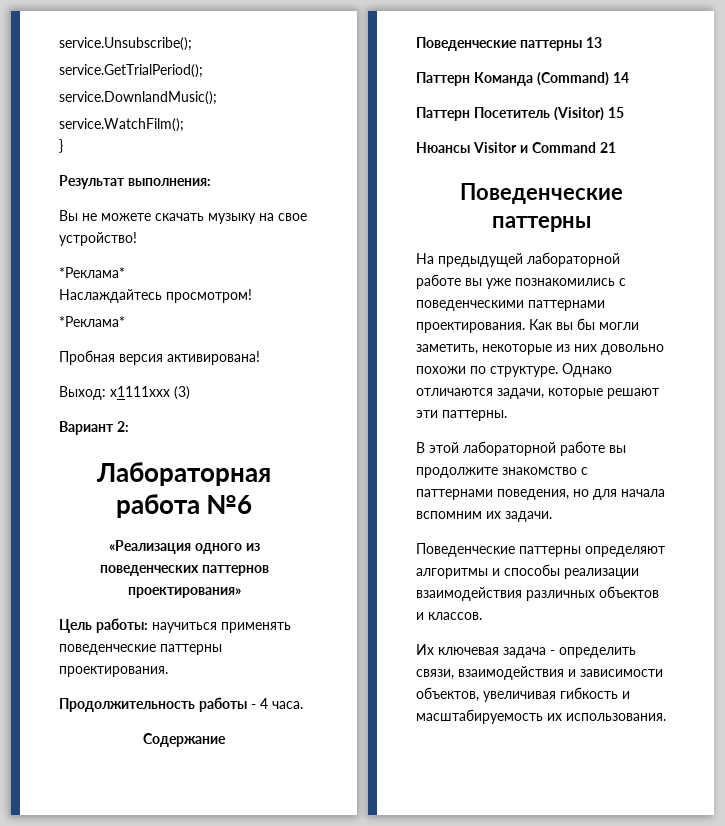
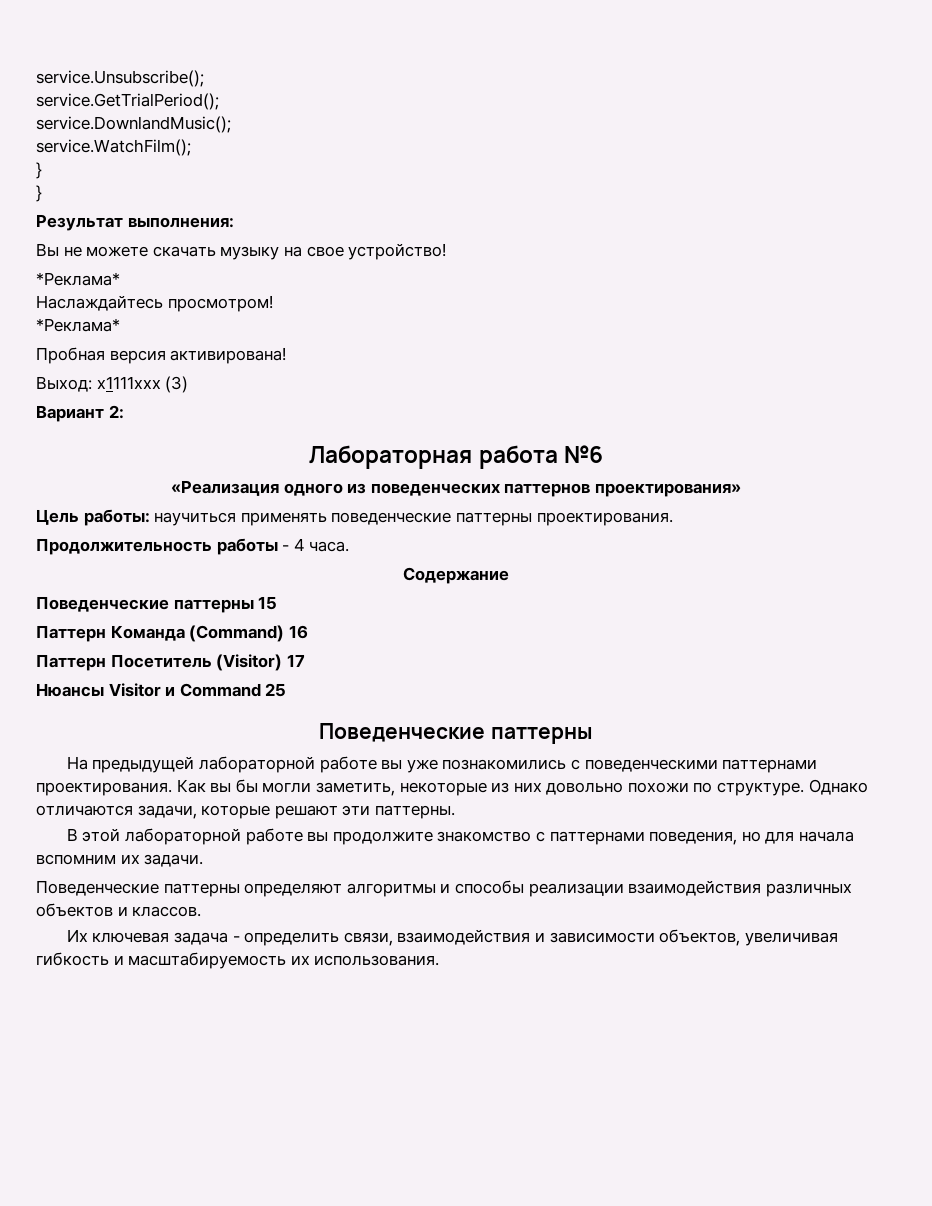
  service.WatchFilm();
+ }
- Поведенческие паттерны 13
+ Поведенческие паттерны 15
- Паттерн Команда (Command) 14
+ Паттерн Команда (Command) 16
- Паттерн Посетитель (Visitor) 15
+ Паттерн Посетитель (Visitor) 17
- Нюансы Visitor и Command 21
+ Нюансы Visitor и Command 25

